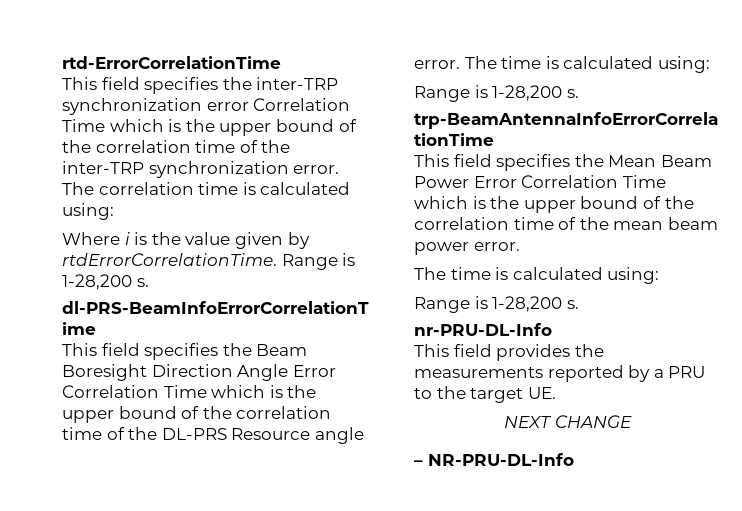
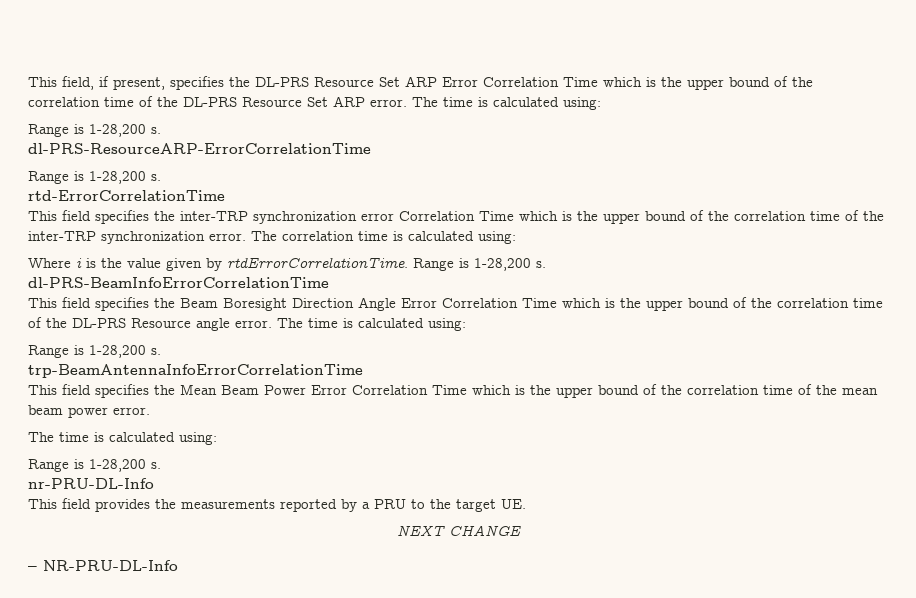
+ This field, if present, specifies the DL-PRS Resource Set ARP Error Correlation Time which is the upper bound of the correlation time of the DL-PRS Resource Set ARP error. The time is calculated using:
+ Range is 1-28,200 s.
+ dl-PRS-ResourceARP-ErrorCorrelationTime
+ Range is 1-28,200 s.

